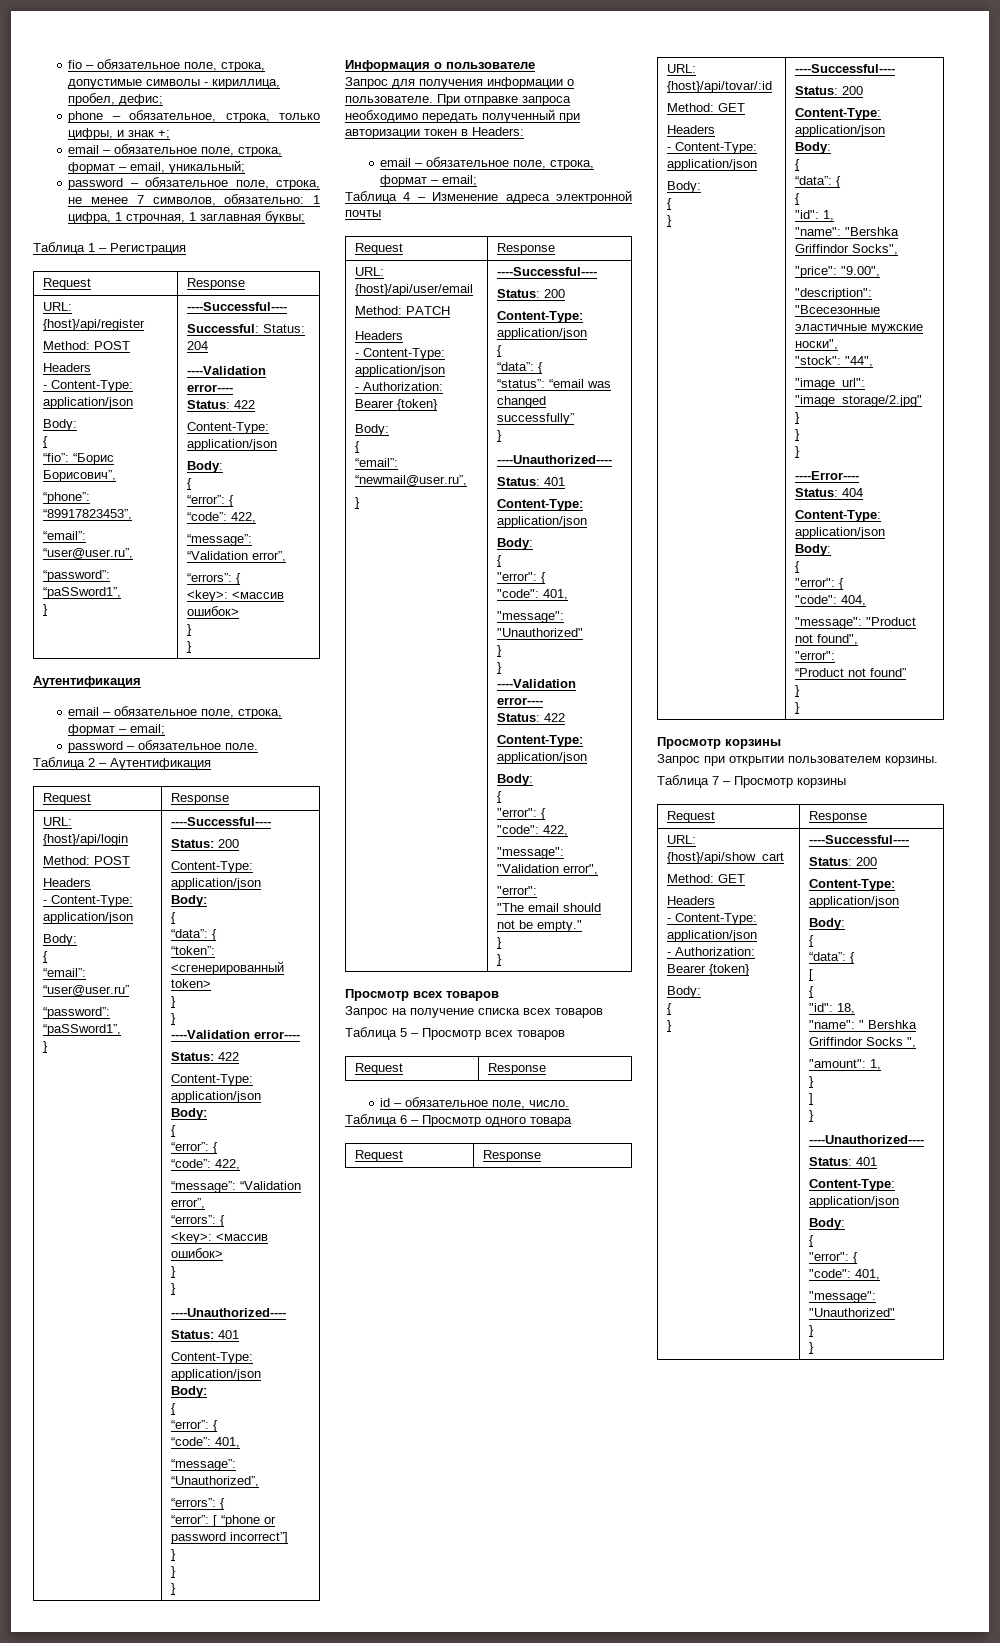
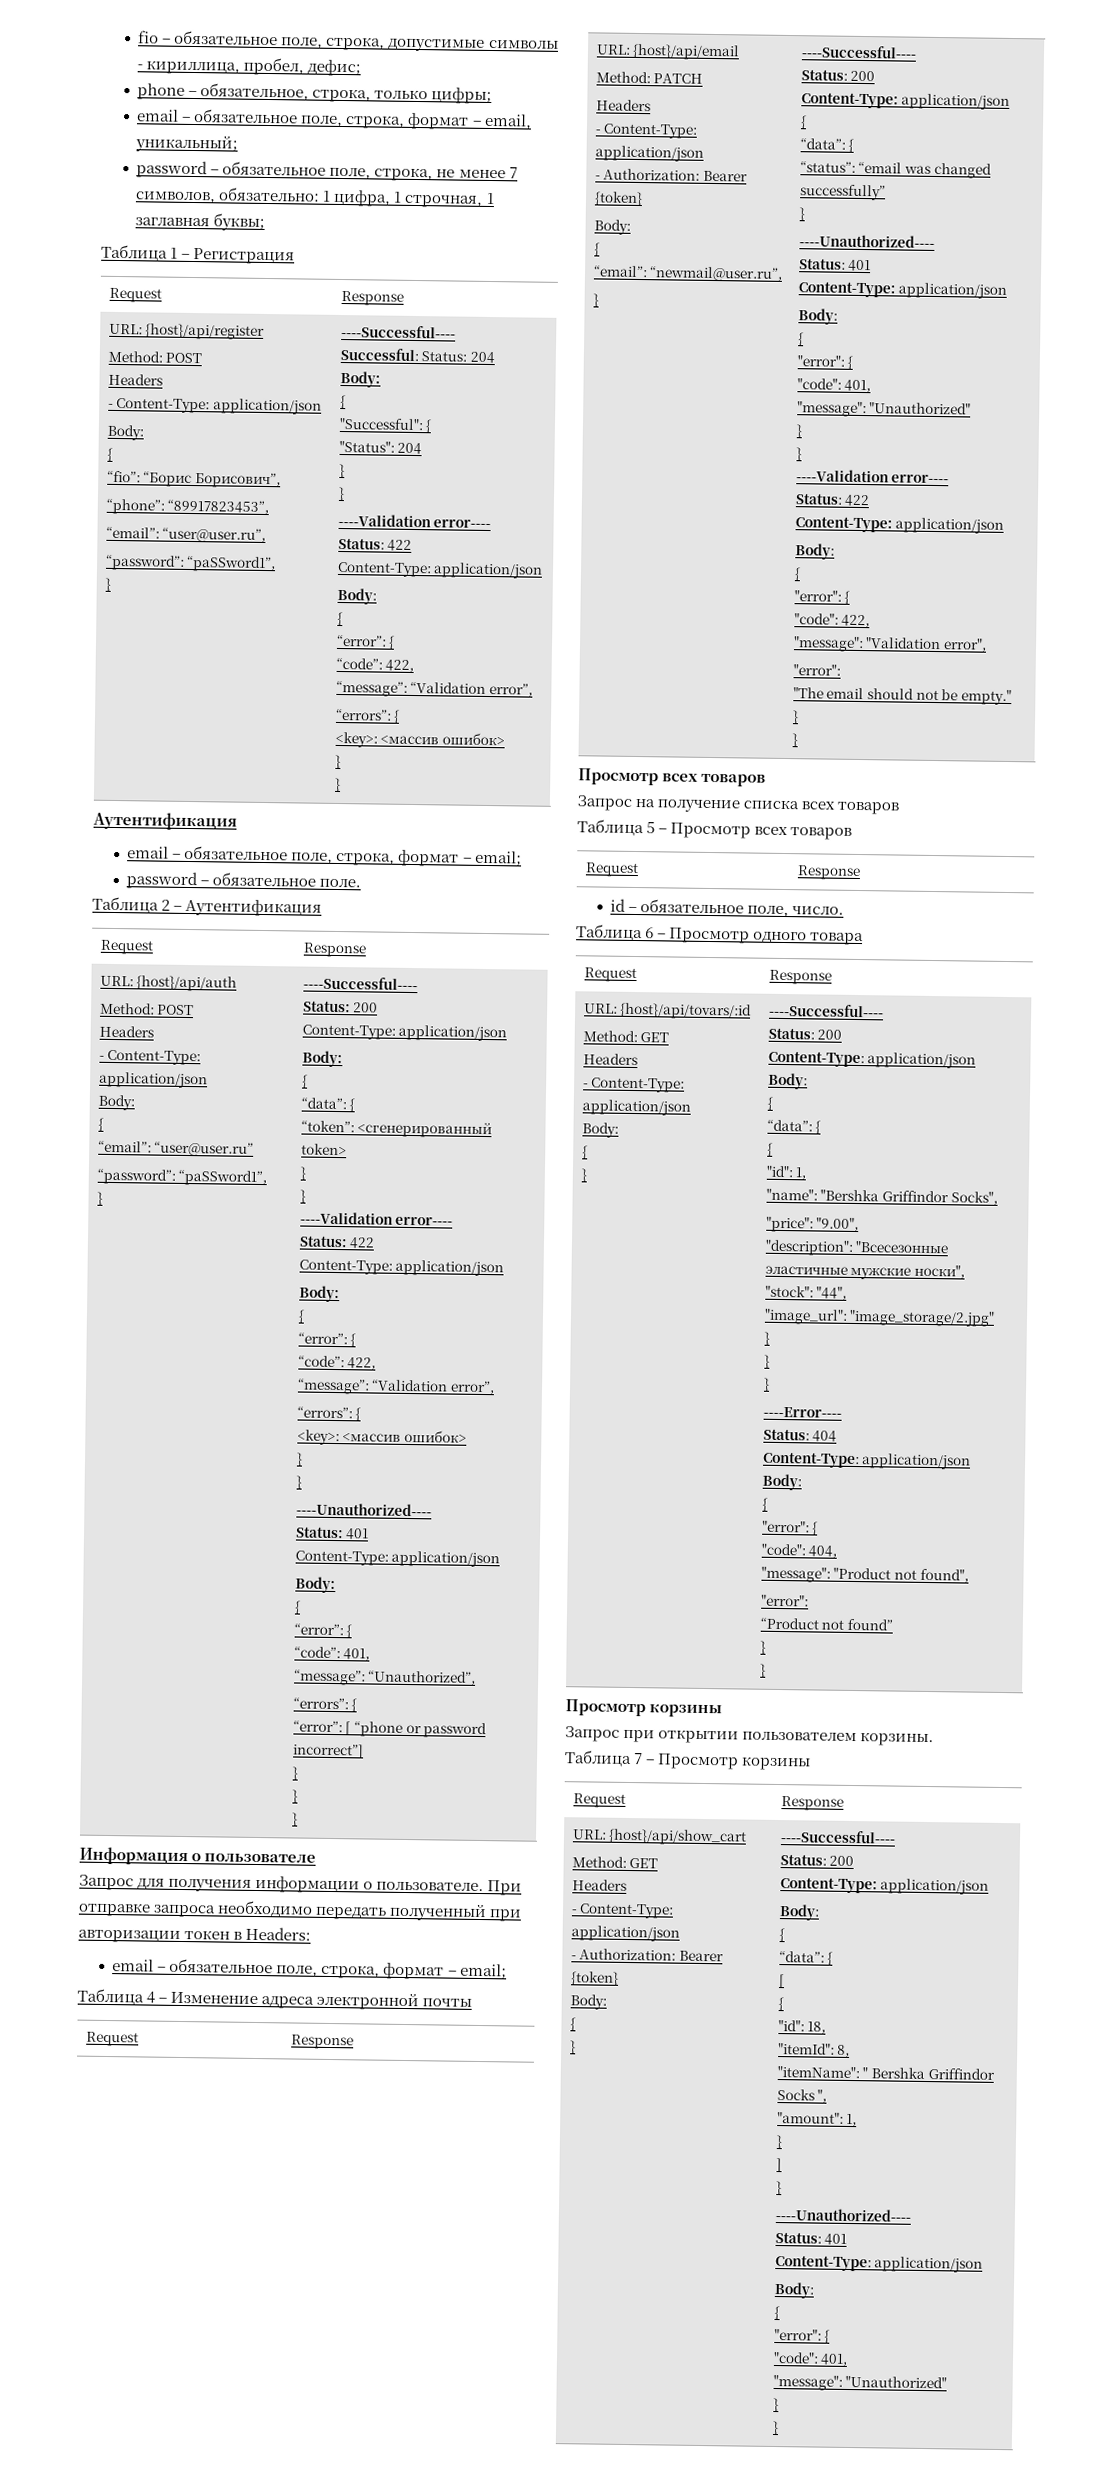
- phone – обязательное, строка, только цифры, и знак +;
+ phone – обязательное, строка, только цифры;
  Successful: Status: 204
+ Body:
+ {
+ "Successful": {
+ "Status": 204
+ }
+ }
- URL: {host}/api/login
+ URL: {host}/api/auth
- URL: {host}/api/user/email
+ URL: {host}/api/email
- URL: {host}/api/tovar/:id
+ URL: {host}/api/tovars/:id
- "name": " Bershka Griffindor Socks ",
+ "itemId": 8,
+ "itemName": " Bershka Griffindor Socks ",

